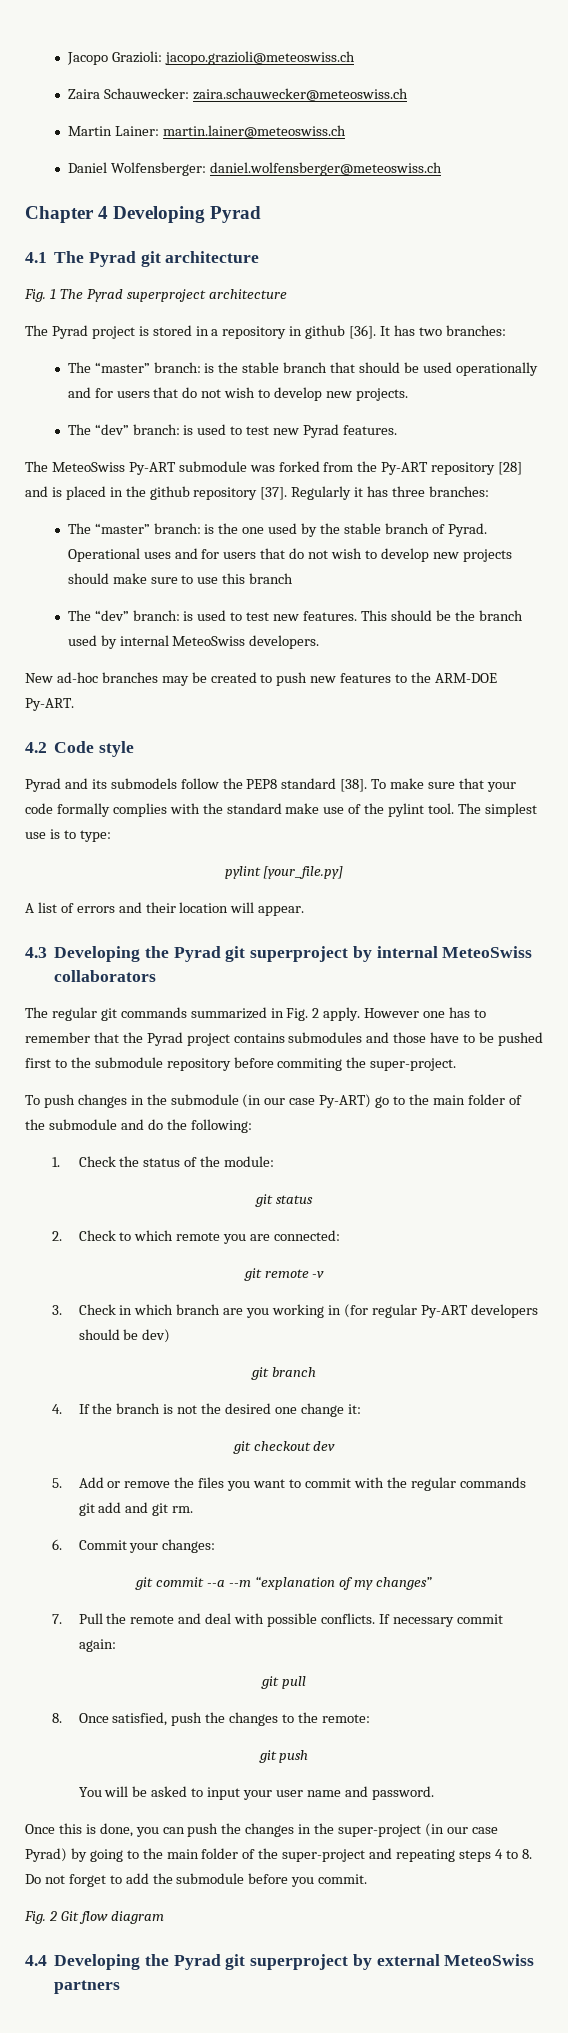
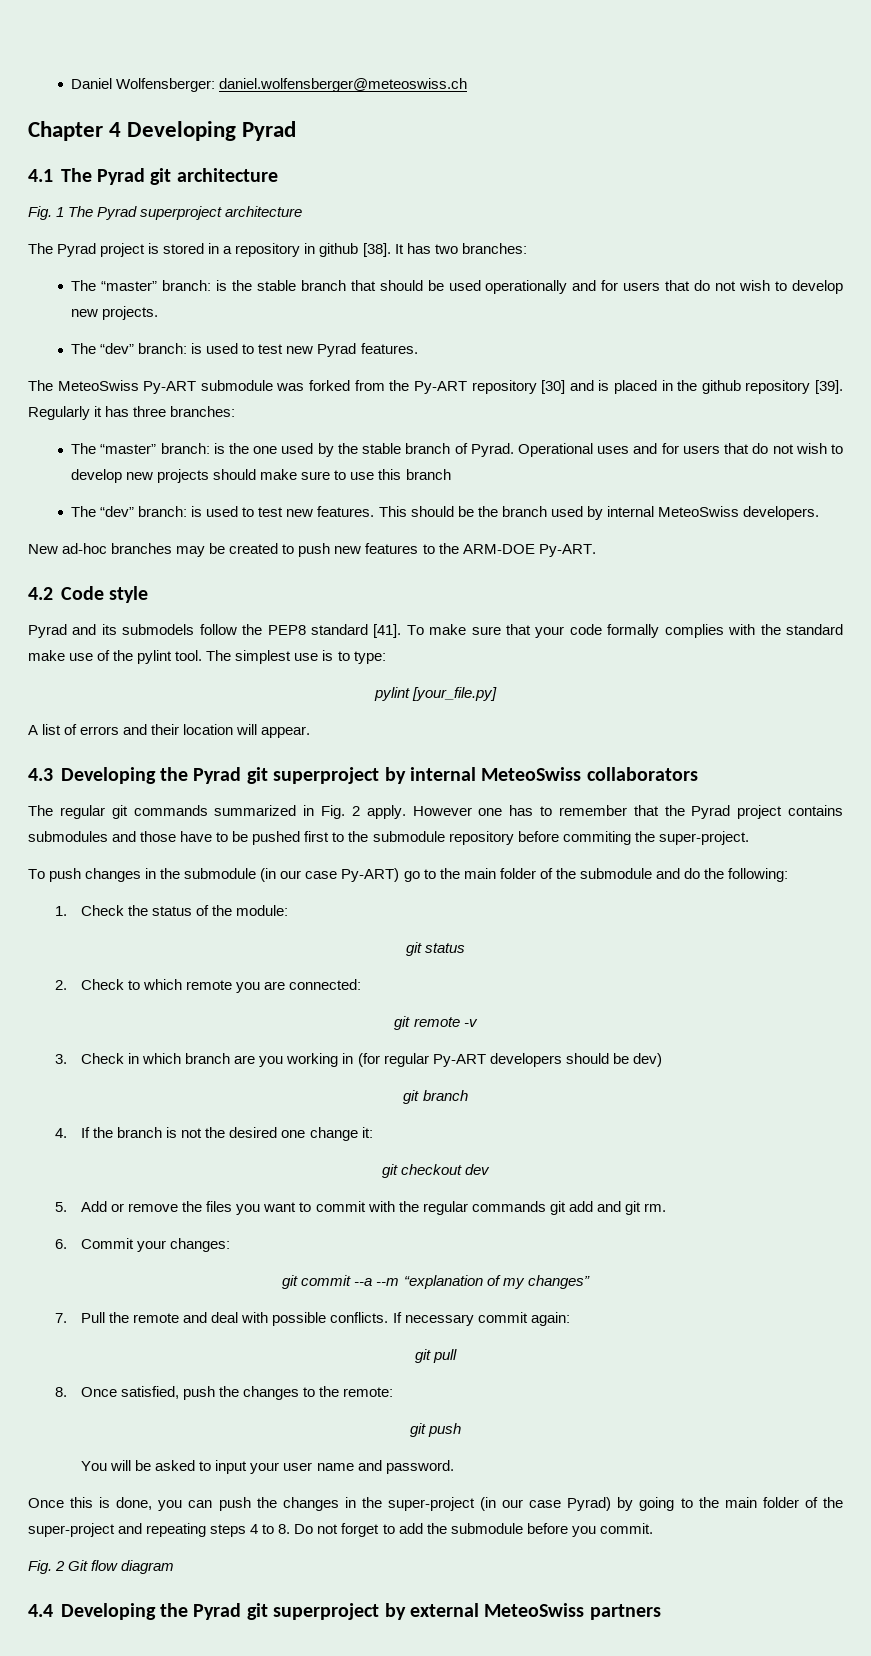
- Jacopo Grazioli: jacopo.grazioli@meteoswiss.ch
- Zaira Schauwecker: zaira.schauwecker@meteoswiss.ch
- Martin Lainer: martin.lainer@meteoswiss.ch
- The Pyrad project is stored in a repository in github [36].
+ The Pyrad project is stored in a repository in github [38].
- The MeteoSwiss Py-ART submodule was forked from the Py-ART repository [28] and is placed in the github repository [37].
+ The MeteoSwiss Py-ART submodule was forked from the Py-ART repository [30] and is placed in the github repository [39].
- Pyrad and its submodels follow the PEP8 standard [38].
+ Pyrad and its submodels follow the PEP8 standard [41].

